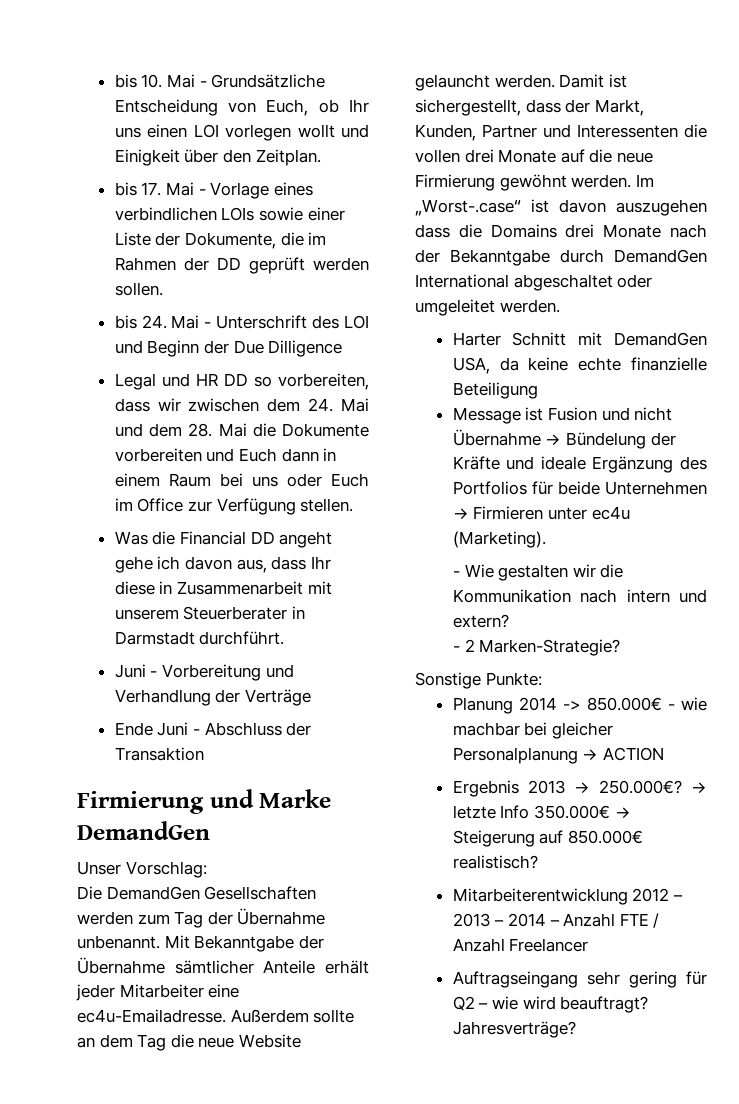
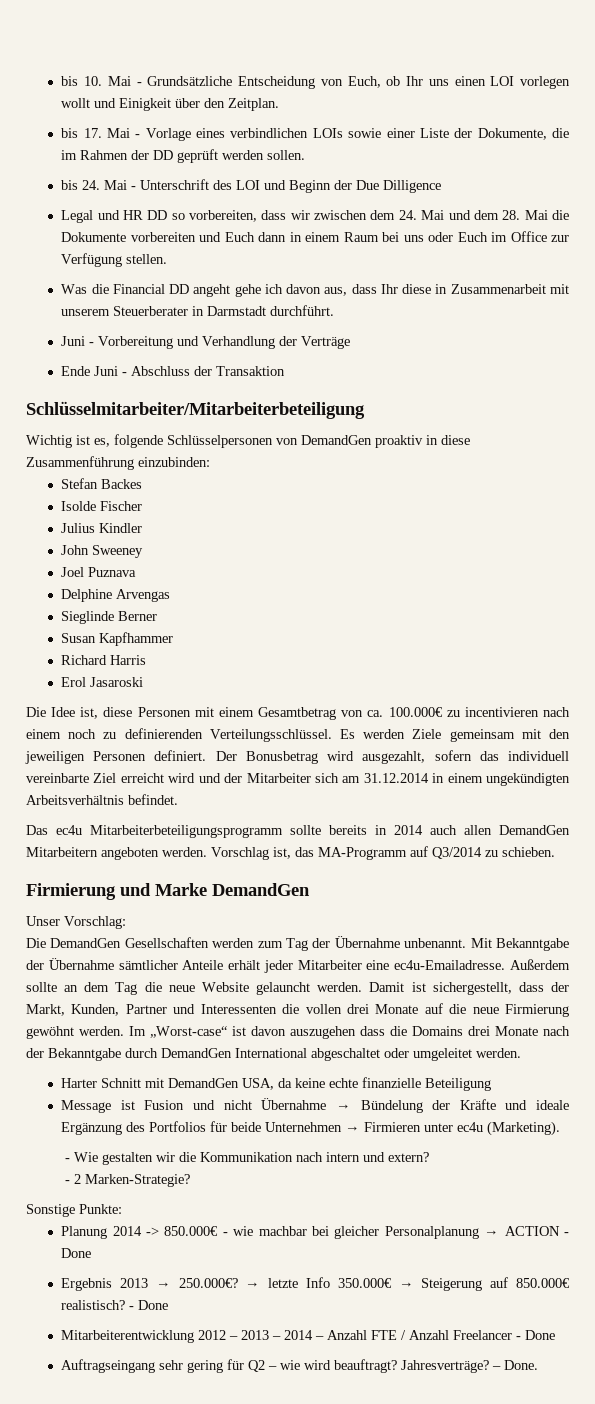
+ Schlüsselmitarbeiter/Mitarbeiterbeteiligung
+ Wichtig ist es, folgende Schlüsselpersonen von DemandGen proaktiv in diese Zusammenführung einzubinden:
+ Stefan Backes
+ Isolde Fischer
+ Julius Kindler
+ John Sweeney
+ Joel Puznava
+ Delphine Arvengas
+ Sieglinde Berner
+ Susan Kapfhammer
+ Richard Harris
+ Erol Jasaroski
+ Die Idee ist, diese Personen mit einem Gesamtbetrag von ca. 100.000€ zu incentivieren nach einem noch zu definierenden Verteilungsschlüssel. Es werden Ziele gemeinsam mit den jeweiligen Personen definiert. Der Bonusbetrag wird ausgezahlt, sofern das individuell vereinbarte Ziel erreicht wird und der Mitarbeiter sich am 31.12.2014 in einem ungekündigten Arbeitsverhältnis befindet.
+ Das ec4u Mitarbeiterbeteiligungsprogramm sollte bereits in 2014 auch allen DemandGen Mitarbeitern angeboten werden. Vorschlag ist, das MA-Programm auf Q3/2014 zu schieben.
- Im „Worst-.case“ ist davon auszugehen dass die Domains drei Monate nach der Bekanntgabe durch DemandGen International abgeschaltet oder umgeleitet werden.
+ Im „Worst-case“ ist davon auszugehen dass die Domains drei Monate nach der Bekanntgabe durch DemandGen International abgeschaltet oder umgeleitet werden.
- Planung 2014 -> 850.000€ - wie machbar bei gleicher Personalplanung → ACTION
+ Planung 2014 -> 850.000€ - wie machbar bei gleicher Personalplanung → ACTION - Done
- → letzte Info 350.000€ → Steigerung auf 850.000€ realistisch?
+ → letzte Info 350.000€ → Steigerung auf 850.000€ realistisch? - Done
- Mitarbeiterentwicklung 2012 – 2013 – 2014 – Anzahl FTE / Anzahl Freelancer
+ Mitarbeiterentwicklung 2012 – 2013 – 2014 – Anzahl FTE / Anzahl Freelancer - Done
+ – Done.

